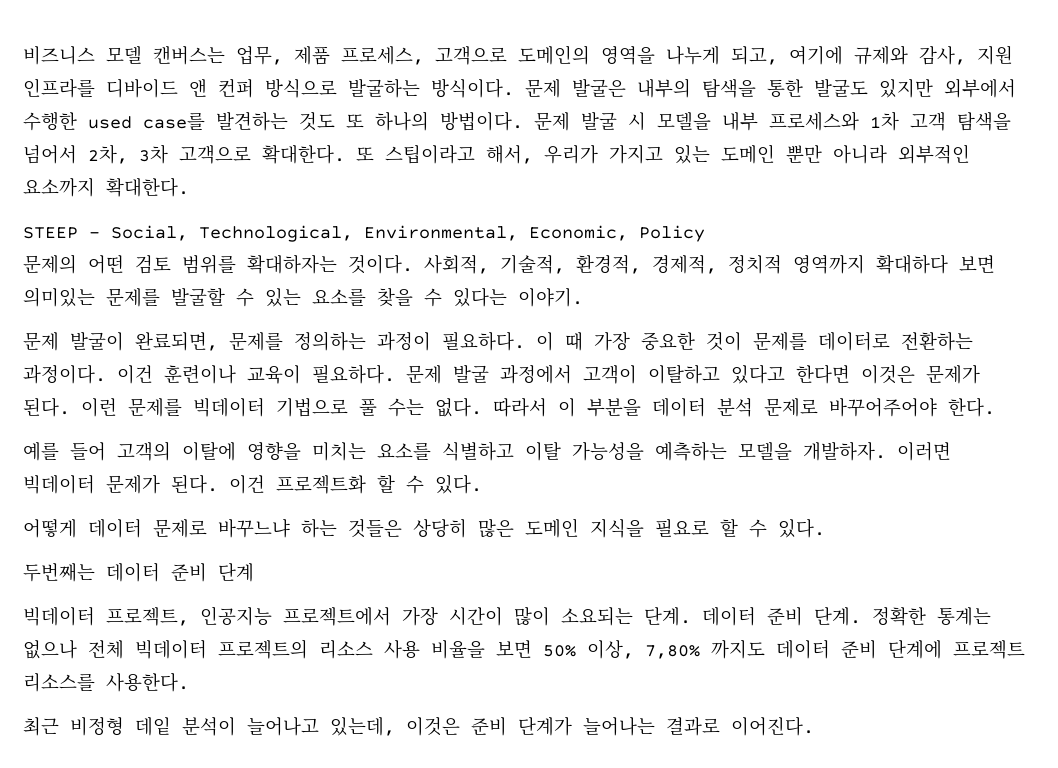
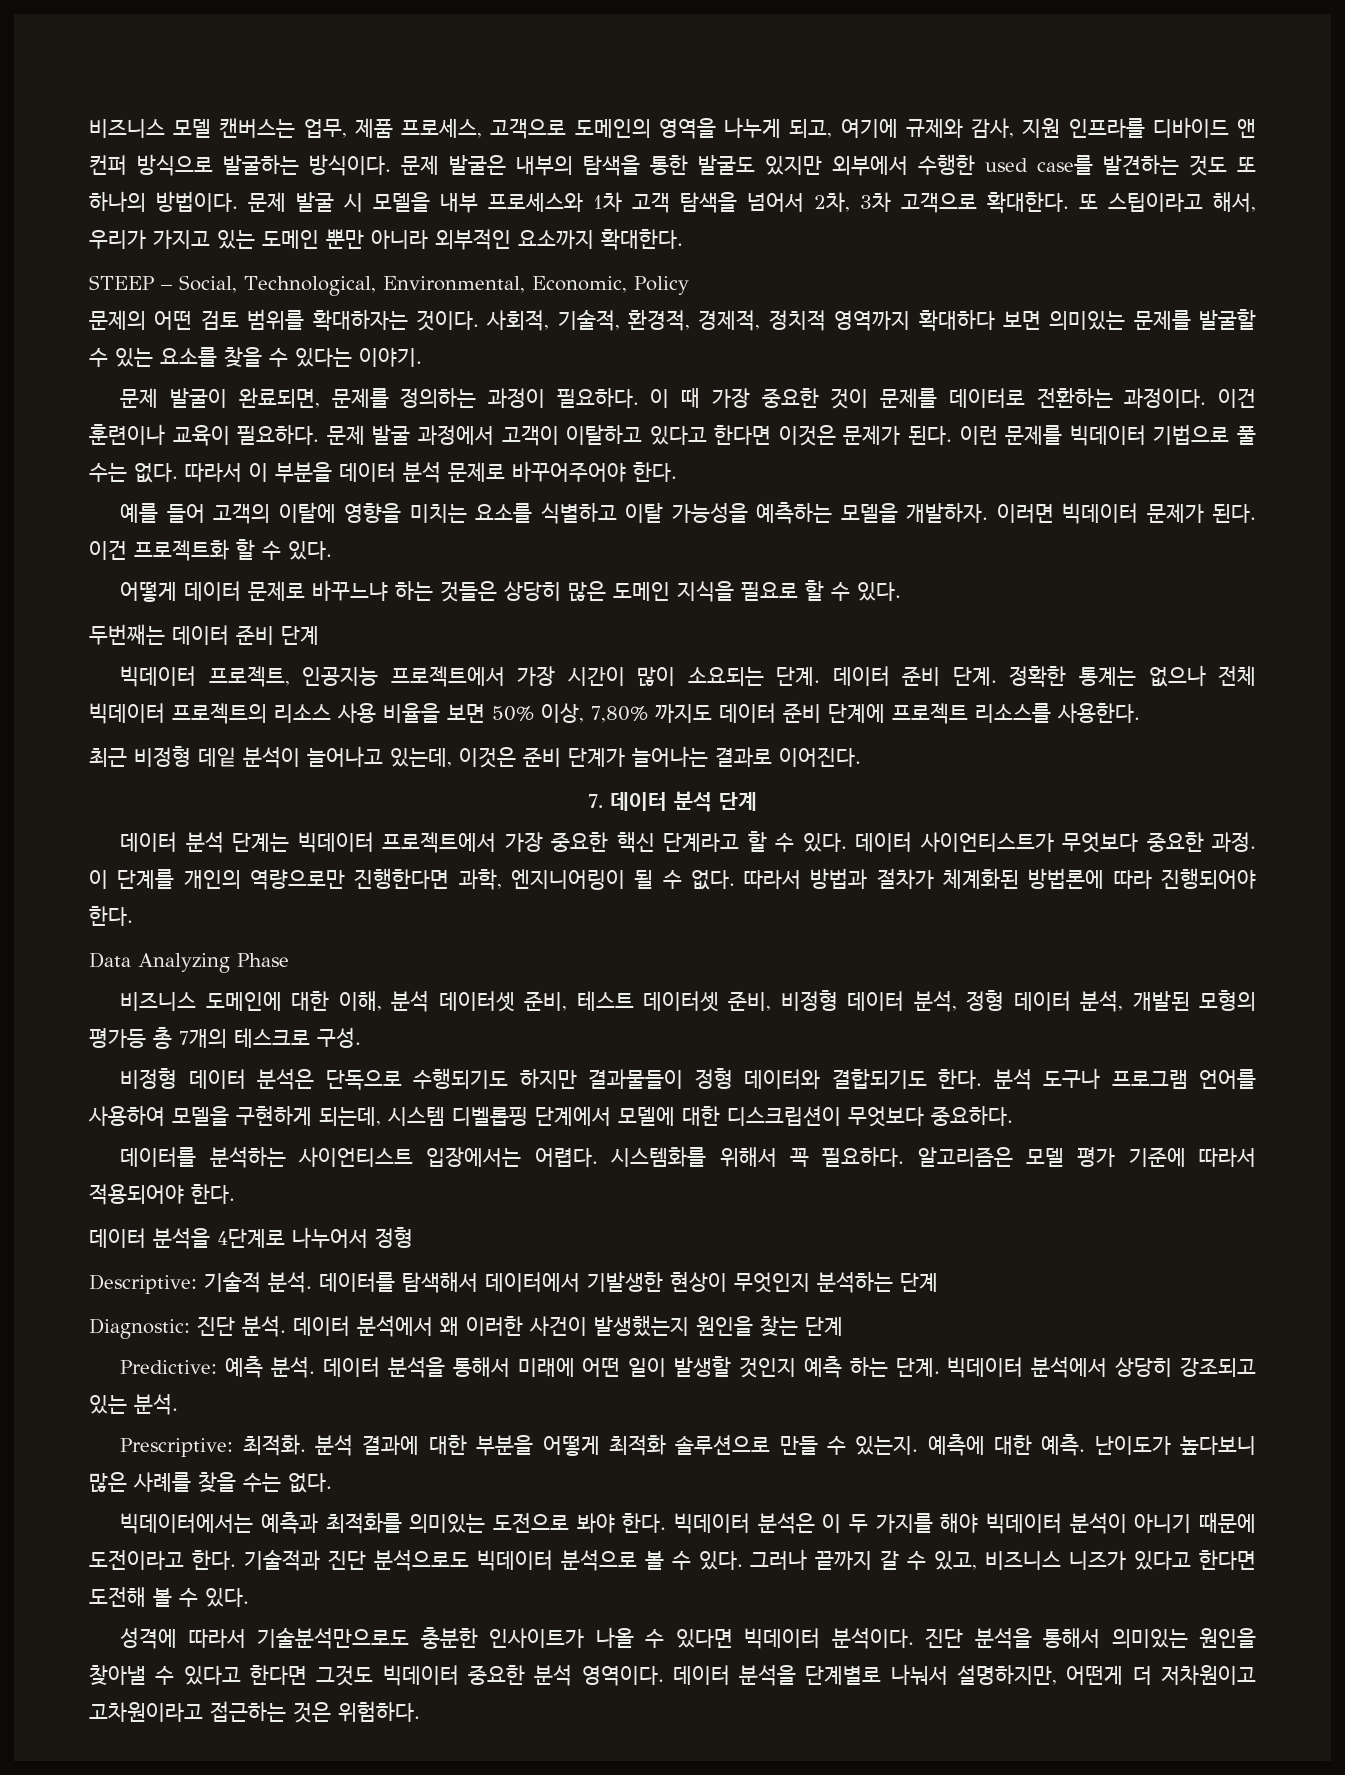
+ 7. 데이터 분석 단계
+ 데이터 분석 단계는 빅데이터 프로젝트에서 가장 중요한 핵신 단계라고 할 수 있다. 데이터 사이언티스트가 무엇보다 중요한 과정. 이 단계를 개인의 역량으로만 진행한다면 과학, 엔지니어링이 될 수 없다. 따라서 방법과 절차가 체계화된 방법론에 따라 진행되어야 한다.
+ Data Analyzing Phase
+ 비즈니스 도메인에 대한 이해, 분석 데이터셋 준비, 테스트 데이터셋 준비, 비정형 데이터 분석, 정형 데이터 분석, 개발된 모형의 평가등 총 7개의 테스크로 구성.
+ 비정형 데이터 분석은 단독으로 수행되기도 하지만 결과물들이 정형 데이터와 결합되기도 한다. 분석 도구나 프로그램 언어를 사용하여 모델을 구현하게 되는데, 시스템 디벨롭핑 단계에서 모델에 대한 디스크립션이 무엇보다 중요하다.
+ 데이터를 분석하는 사이언티스트 입장에서는 어렵다. 시스템화를 위해서 꼭 필요하다. 알고리즘은 모델 평가 기준에 따라서 적용되어야 한다.
+ 데이터 분석을 4단계로 나누어서 정형
+ Descriptive: 기술적 분석. 데이터를 탐색해서 데이터에서 기발생한 현상이 무엇인지 분석하는 단계
+ Diagnostic: 진단 분석. 데이터 분석에서 왜 이러한 사건이 발생했는지 원인을 찾는 단계
+ Predictive: 예측 분석. 데이터 분석을 통해서 미래에 어떤 일이 발생할 것인지 예측 하는 단계. 빅데이터 분석에서 상당히 강조되고 있는 분석.
+ Prescriptive: 최적화. 분석 결과에 대한 부분을 어떻게 최적화 솔루션으로 만들 수 있는지. 예측에 대한 예측. 난이도가 높다보니 많은 사례를 찾을 수는 없다.
+ 빅데이터에서는 예측과 최적화를 의미있는 도전으로 봐야 한다. 빅데이터 분석은 이 두 가지를 해야 빅데이터 분석이 아니기 때문에 도전이라고 한다. 기술적과 진단 분석으로도 빅데이터 분석으로 볼 수 있다. 그러나 끝까지 갈 수 있고, 비즈니스 니즈가 있다고 한다면 도전해 볼 수 있다.
+ 성격에 따라서 기술분석만으로도 충분한 인사이트가 나올 수 있다면 빅데이터 분석이다. 진단 분석을 통해서 의미있는 원인을 찾아낼 수 있다고 한다면 그것도 빅데이터 중요한 분석 영역이다. 데이터 분석을 단계별로 나눠서 설명하지만, 어떤게 더 저차원이고 고차원이라고 접근하는 것은 위험하다.

